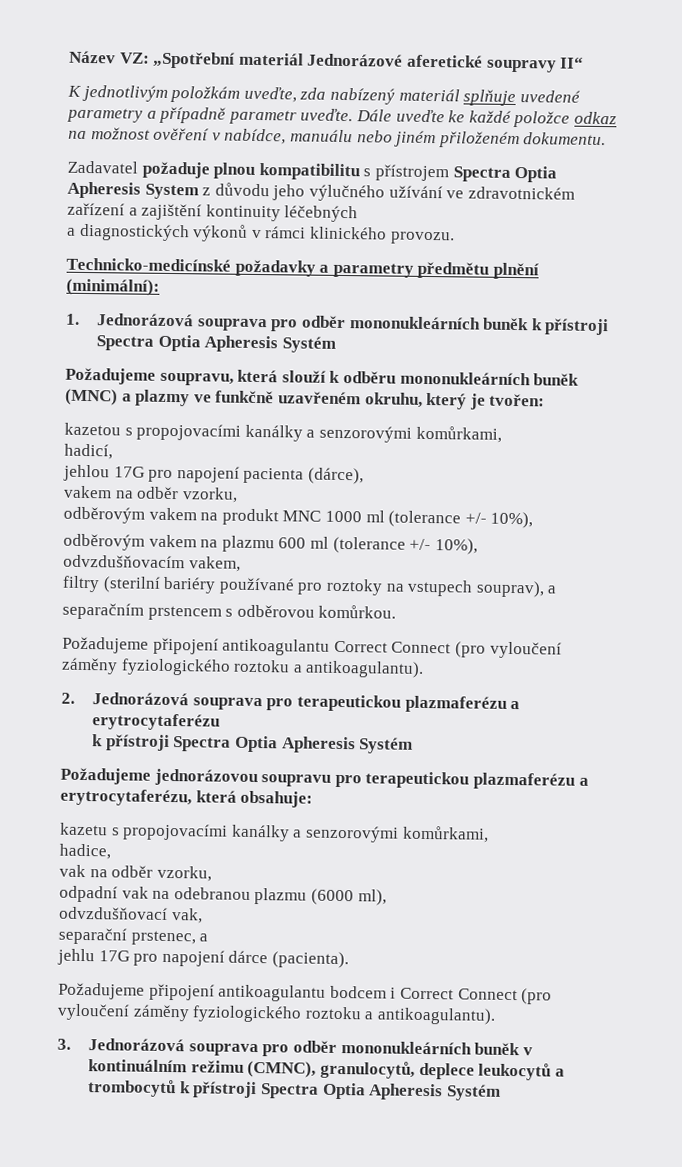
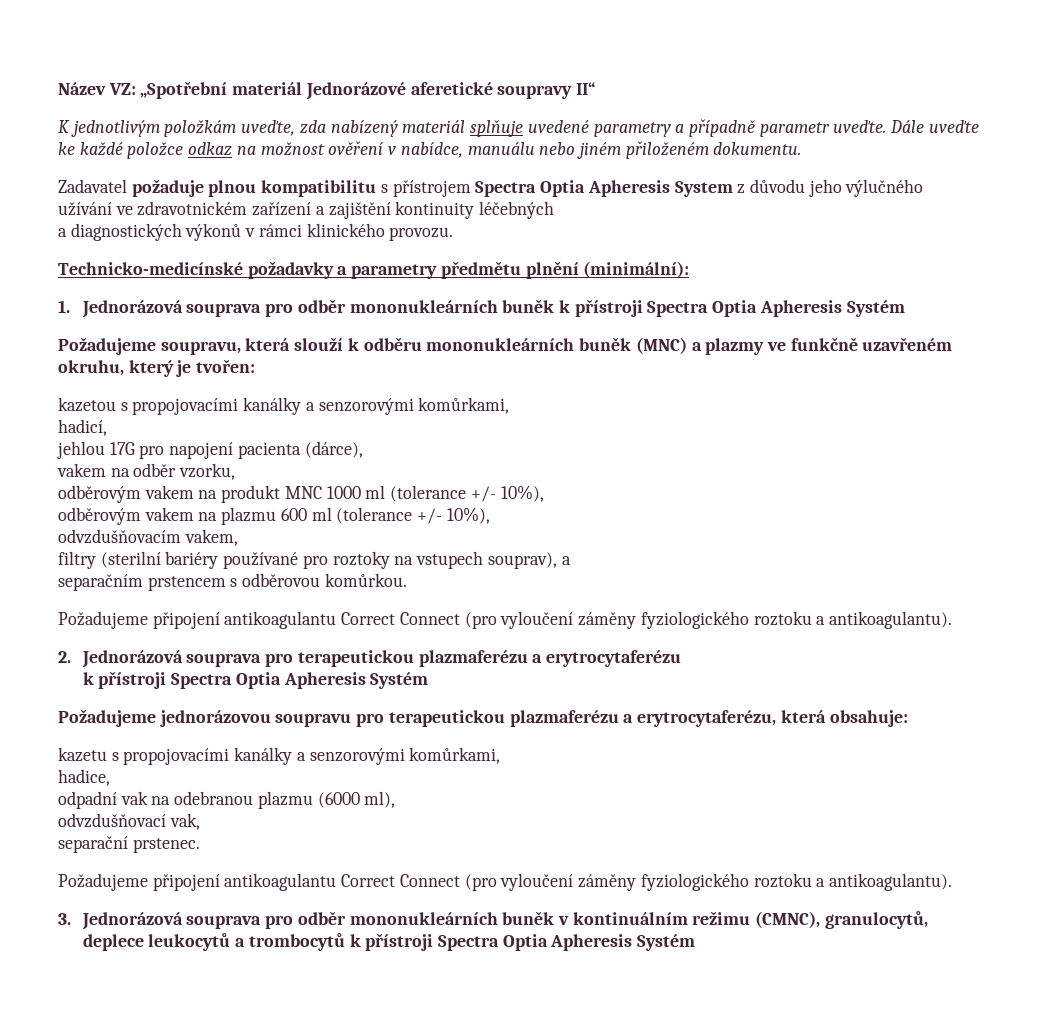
- vak na odběr vzorku,
- separační prstenec, a
- jehlu 17G pro napojení dárce (pacienta).
- Požadujeme připojení antikoagulantu bodcem i Correct Connect (pro vyloučení záměny fyziologického roztoku a antikoagulantu).
+ separační prstenec.
+ Požadujeme připojení antikoagulantu Correct Connect (pro vyloučení záměny fyziologického roztoku a antikoagulantu).

